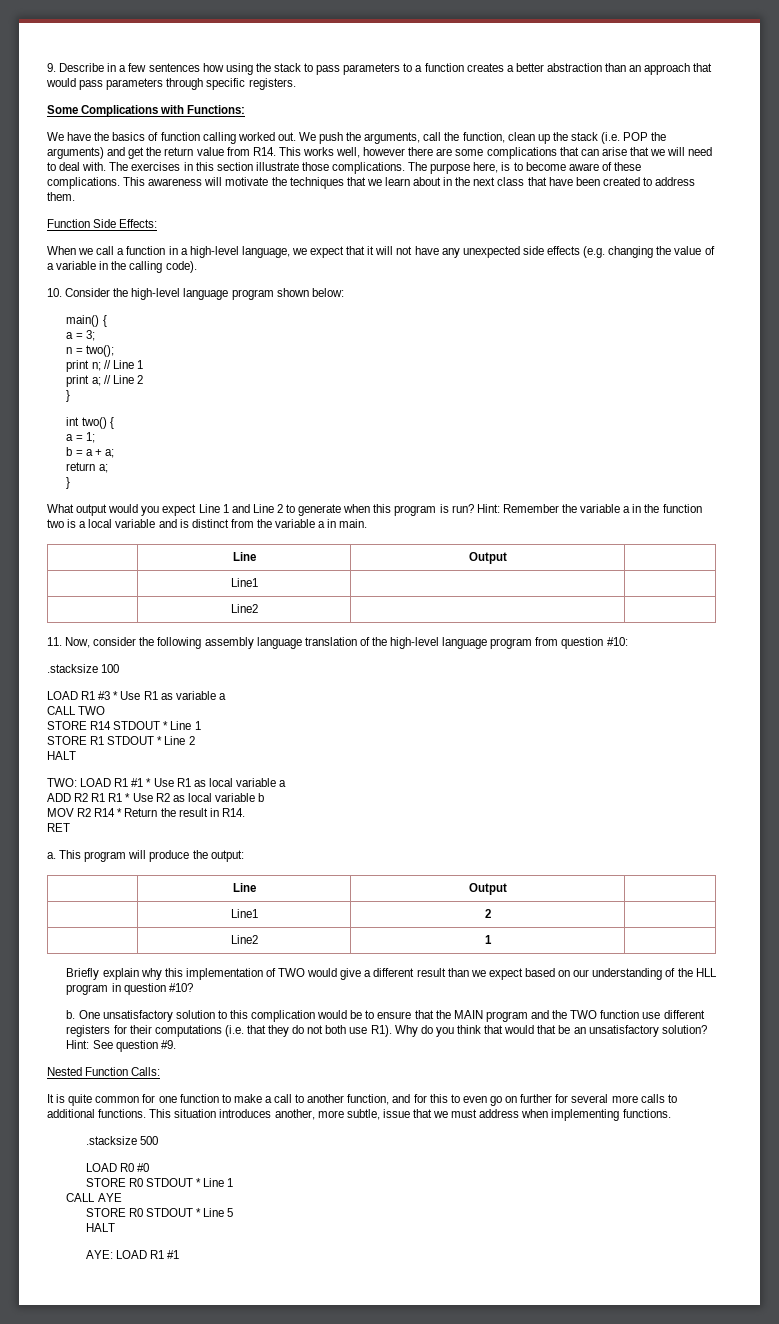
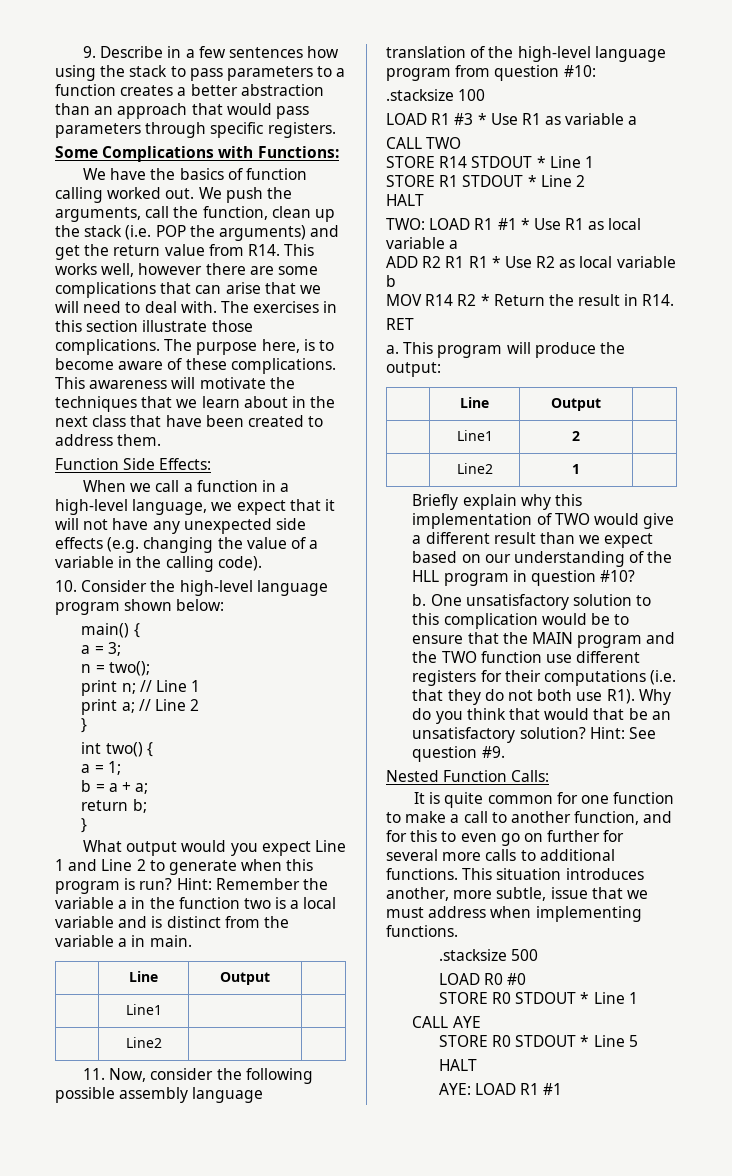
- return a;
+ return b;
- 11. Now, consider the following assembly language translation of the high-level language program from question #10:
+ 11. Now, consider the following possible assembly language translation of the high-level language program from question #10:
- MOV R2 R14 * Return the result in R14.
+ MOV R14 R2 * Return the result in R14.

